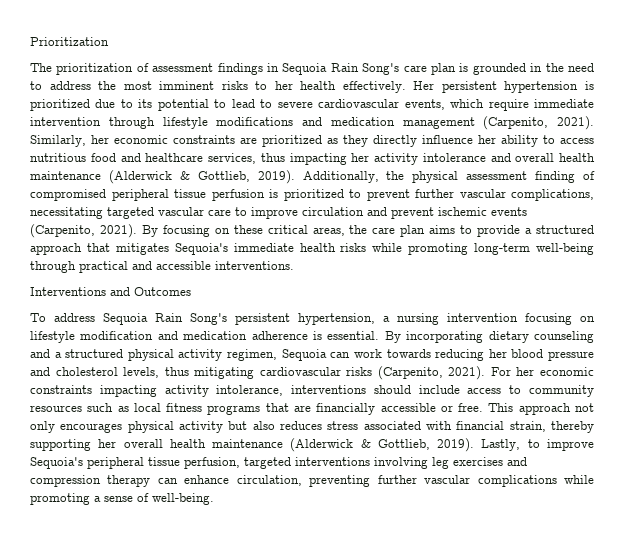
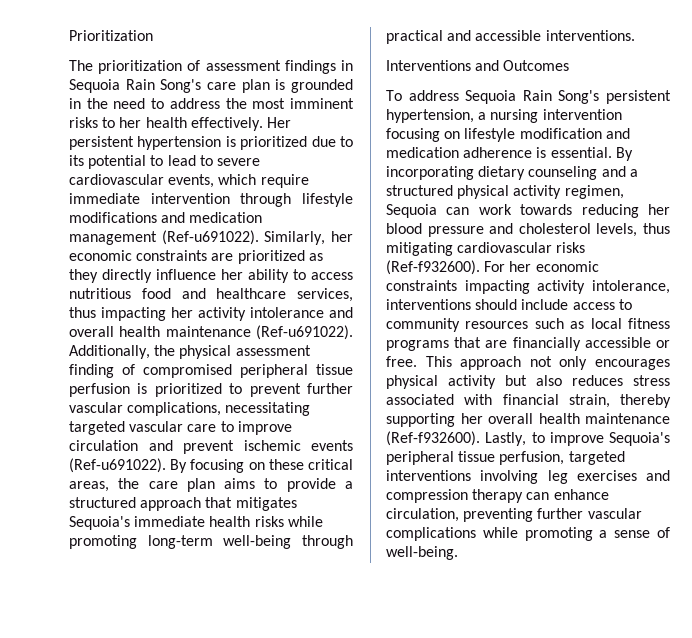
- Her persistent hypertension is prioritized due to its potential to lead to severe cardiovascular events, which require immediate intervention through lifestyle modifications and medication management (Carpenito, 2021).
+ Her persistent hypertension is prioritized due to its potential to lead to severe cardiovascular events, which require immediate intervention through lifestyle modifications and medication management (Ref-u691022).
- Similarly, her economic constraints are prioritized as they directly influence her ability to access nutritious food and healthcare services, thus impacting her activity intolerance and overall health maintenance (Alderwick & Gottlieb, 2019).
+ Similarly, her economic constraints are prioritized as they directly influence her ability to access nutritious food and healthcare services, thus impacting her activity intolerance and overall health maintenance (Ref-u691022).
- Additionally, the physical assessment finding of compromised peripheral tissue perfusion is prioritized to prevent further vascular complications, necessitating targeted vascular care to improve circulation and prevent ischemic events (Carpenito, 2021).
+ Additionally, the physical assessment finding of compromised peripheral tissue perfusion is prioritized to prevent further vascular complications, necessitating targeted vascular care to improve circulation and prevent ischemic events (Ref-u691022).
- By incorporating dietary counseling and a structured physical activity regimen, Sequoia can work towards reducing her blood pressure and cholesterol levels, thus mitigating cardiovascular risks (Carpenito, 2021).
+ By incorporating dietary counseling and a structured physical activity regimen, Sequoia can work towards reducing her blood pressure and cholesterol levels, thus mitigating cardiovascular risks (Ref-f932600).
- This approach not only encourages physical activity but also reduces stress associated with financial strain, thereby supporting her overall health maintenance (Alderwick & Gottlieb, 2019).
+ This approach not only encourages physical activity but also reduces stress associated with financial strain, thereby supporting her overall health maintenance (Ref-f932600).

